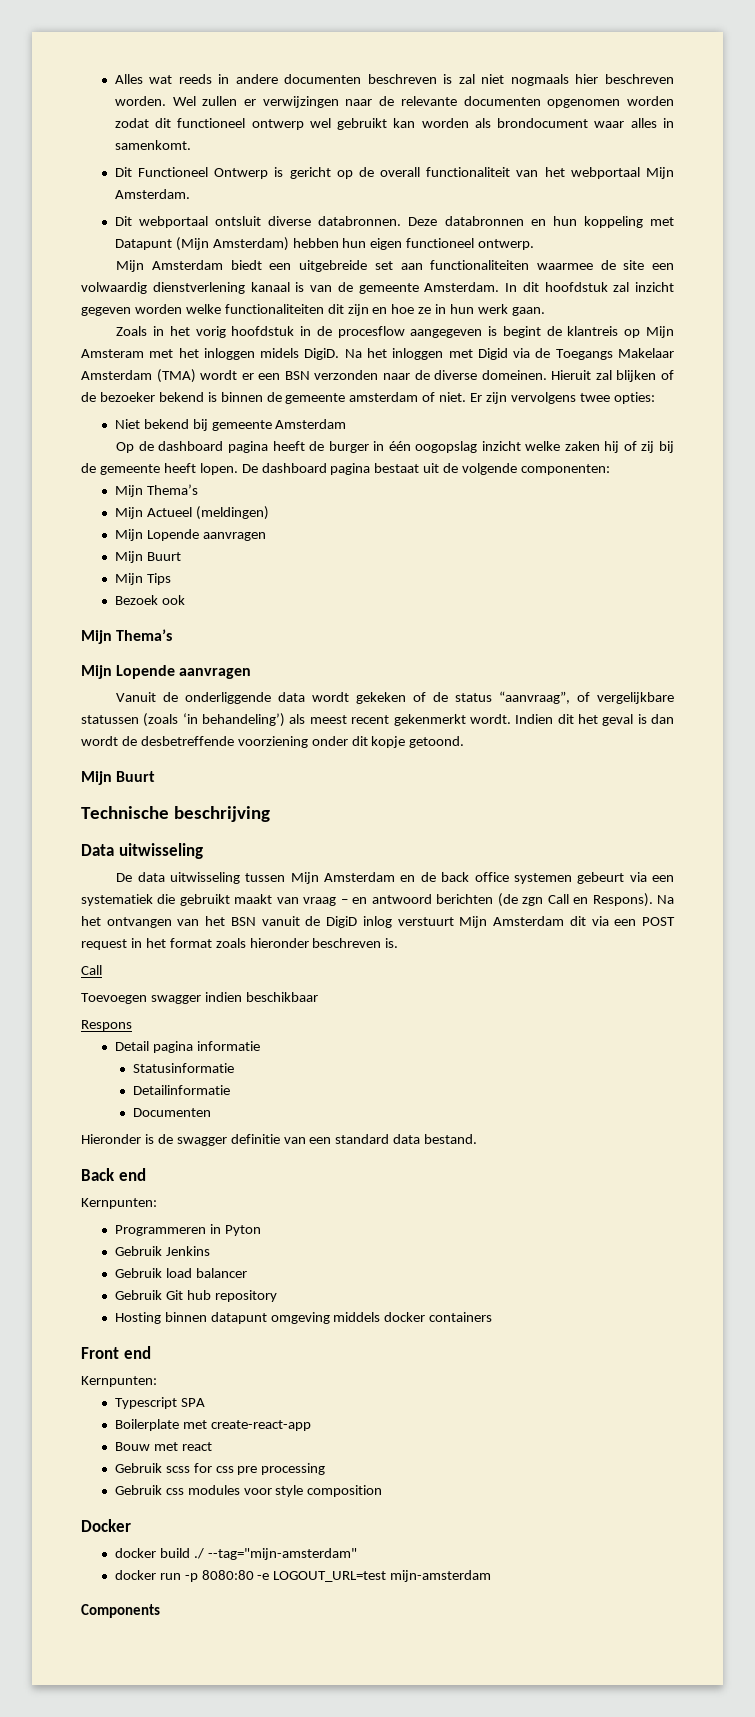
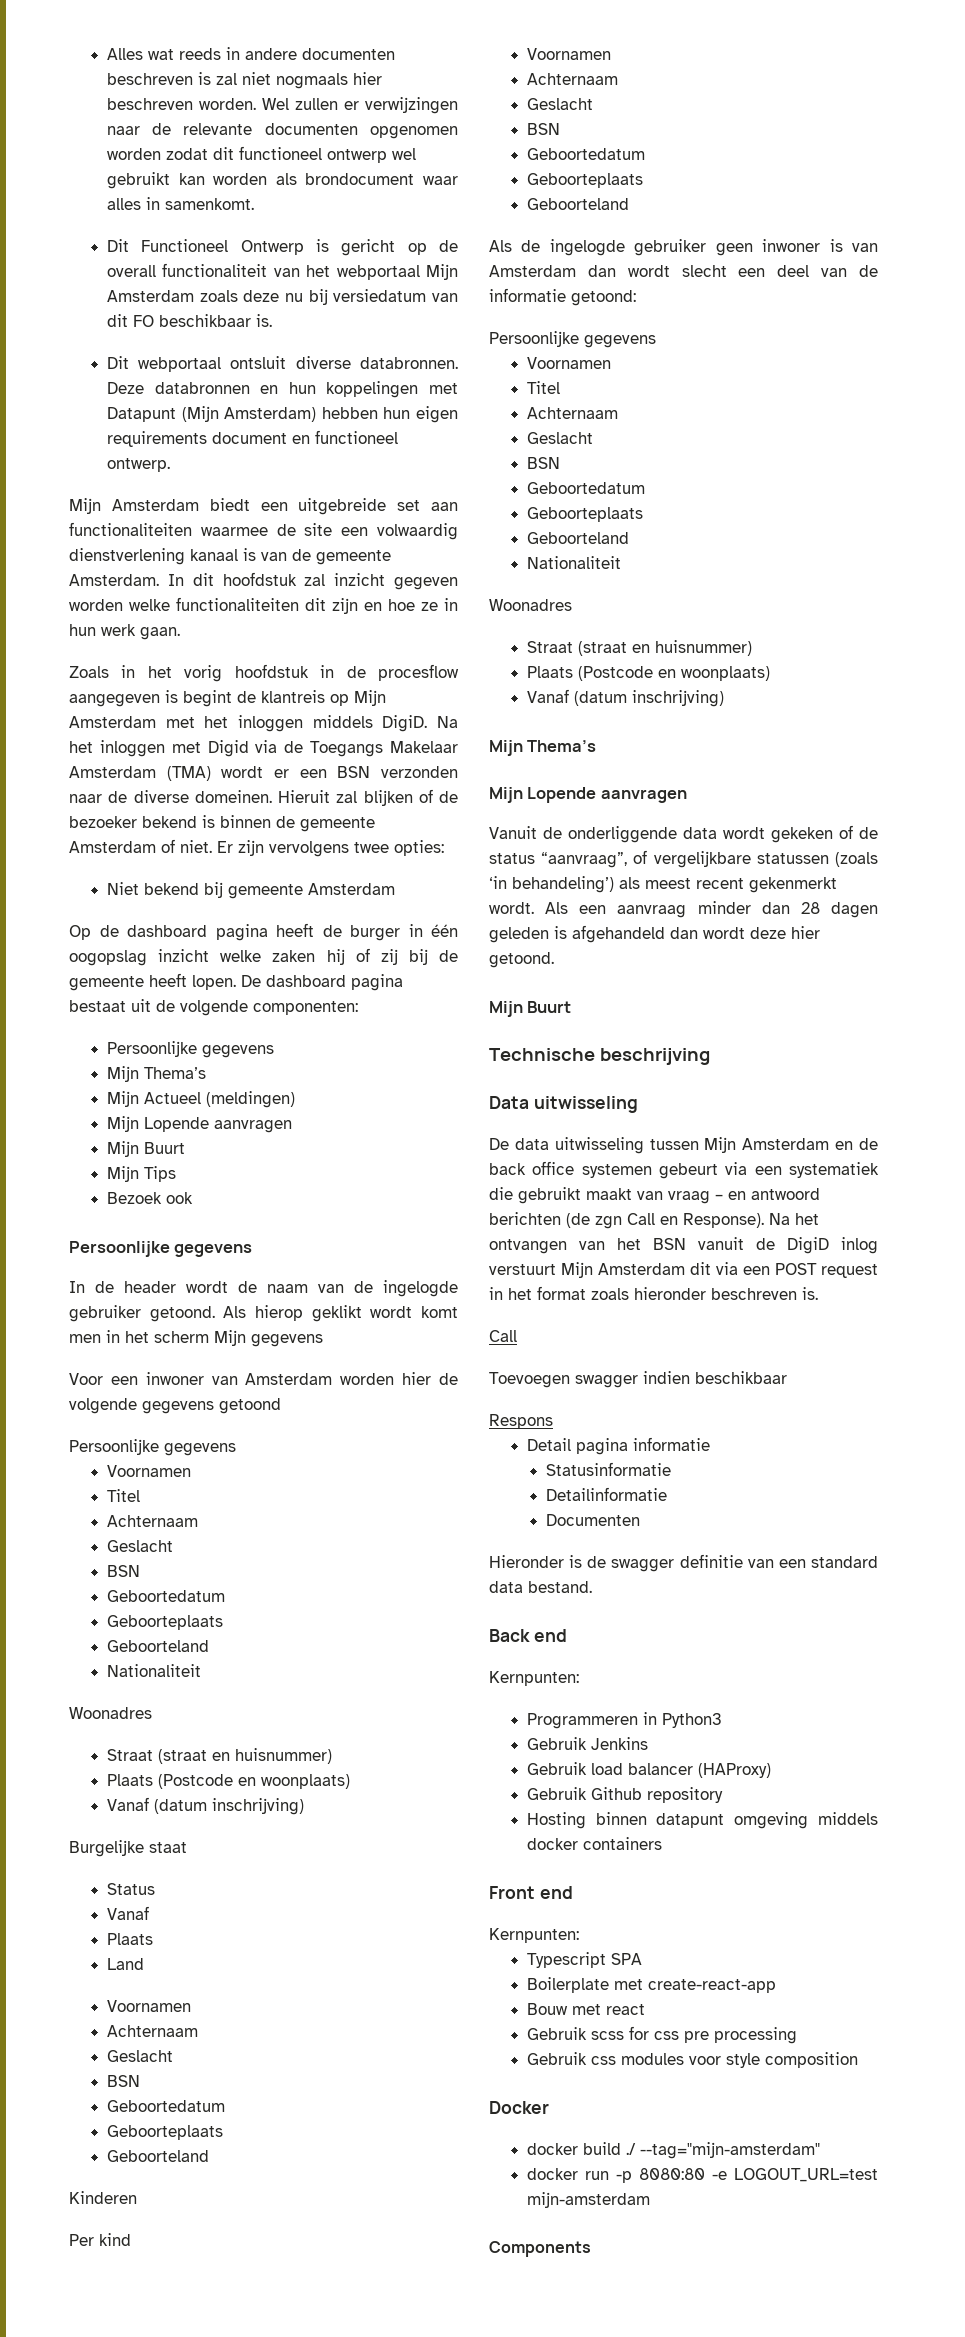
- Dit Functioneel Ontwerp is gericht op de overall functionaliteit van het webportaal Mijn Amsterdam.
+ Dit Functioneel Ontwerp is gericht op de overall functionaliteit van het webportaal Mijn Amsterdam zoals deze nu bij versiedatum van dit FO beschikbaar is.
- Deze databronnen en hun koppeling met Datapunt (Mijn Amsterdam) hebben hun eigen functioneel ontwerp.
+ Deze databronnen en hun koppelingen met Datapunt (Mijn Amsterdam) hebben hun eigen requirements document en functioneel ontwerp.
- Zoals in het vorig hoofdstuk in de procesflow aangegeven is begint de klantreis op Mijn Amsteram met het inloggen midels DigiD.
+ Zoals in het vorig hoofdstuk in de procesflow aangegeven is begint de klantreis op Mijn Amsterdam met het inloggen middels DigiD.
- Hieruit zal blijken of de bezoeker bekend is binnen de gemeente amsterdam of niet.
+ Hieruit zal blijken of de bezoeker bekend is binnen de gemeente Amsterdam of niet.
  De dashboard pagina bestaat uit de volgende componenten:
+ Persoonlijke gegevens
  Bezoek ook
+ Persoonlijke gegevens
+ In de header wordt de naam van de ingelogde gebruiker getoond. Als hierop geklikt wordt komt men in het scherm Mijn gegevens
+ Voor een inwoner van Amsterdam worden hier de volgende gegevens getoond
+ Persoonlijke gegevens
+ Voornamen
+ Titel
+ Achternaam
+ Geslacht
+ BSN
+ Geboortedatum
+ Geboorteplaats
+ Geboorteland
+ Nationaliteit
+ Woonadres
+ Straat (straat en huisnummer)
+ Plaats (Postcode en woonplaats)
+ Vanaf (datum inschrijving)
+ Burgelijke staat
+ Status
+ Vanaf
+ Plaats
+ Land
+ Voornamen
+ Achternaam
+ Geslacht
+ BSN
+ Geboortedatum
+ Geboorteplaats
+ Geboorteland
+ Kinderen
+ Per kind
+ Voornamen
+ Achternaam
+ Geslacht
+ BSN
+ Geboortedatum
+ Geboorteplaats
+ Geboorteland
+ Als de ingelogde gebruiker geen inwoner is van Amsterdam dan wordt slecht een deel van de informatie getoond:
+ Persoonlijke gegevens
+ Voornamen
+ Titel
+ Achternaam
+ Geslacht
+ BSN
+ Geboortedatum
+ Geboorteplaats
+ Geboorteland
+ Nationaliteit
+ Woonadres
+ Straat (straat en huisnummer)
+ Plaats (Postcode en woonplaats)
+ Vanaf (datum inschrijving)
- Indien dit het geval is dan wordt de desbetreffende voorziening onder dit kopje getoond.
+ Als een aanvraag minder dan 28 dagen geleden is afgehandeld dan wordt deze hier getoond.
- De data uitwisseling tussen Mijn Amsterdam en de back office systemen gebeurt via een systematiek die gebruikt maakt van vraag – en antwoord berichten (de zgn Call en Respons).
+ De data uitwisseling tussen Mijn Amsterdam en de back office systemen gebeurt via een systematiek die gebruikt maakt van vraag – en antwoord berichten (de zgn Call en Response).
- Programmeren in Pyton
+ Programmeren in Python3
- Gebruik load balancer
- Gebruik Git hub repository
+ Gebruik load balancer (HAProxy)
+ Gebruik Github repository

